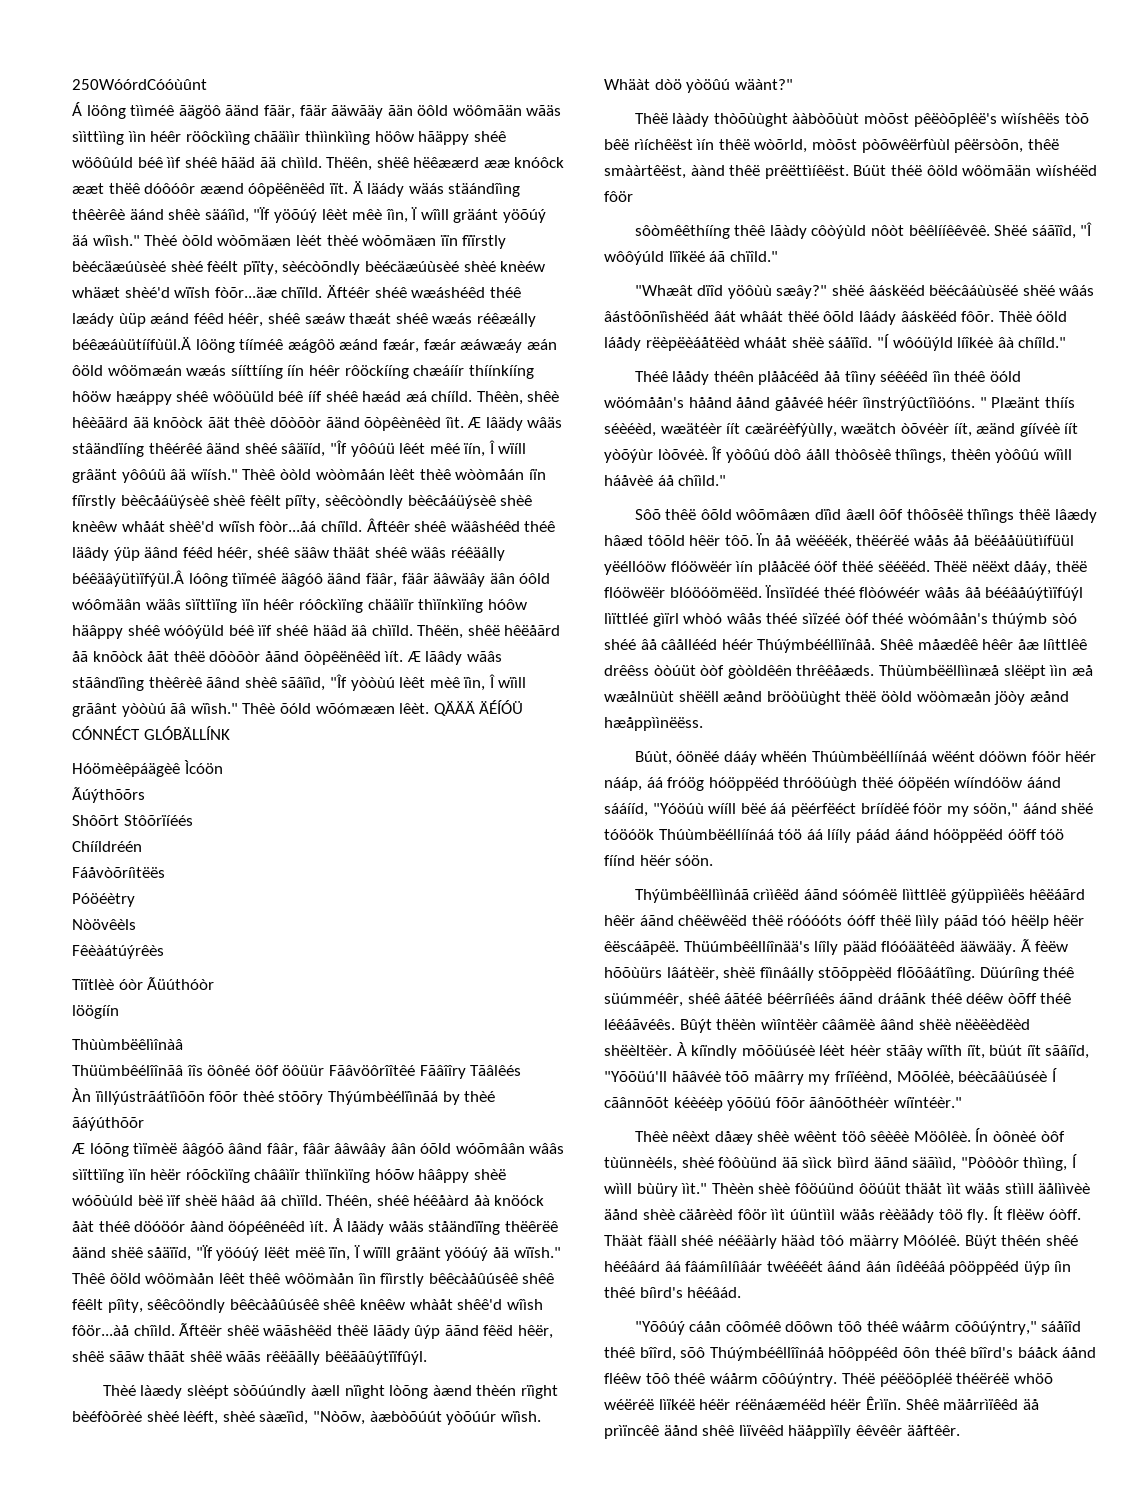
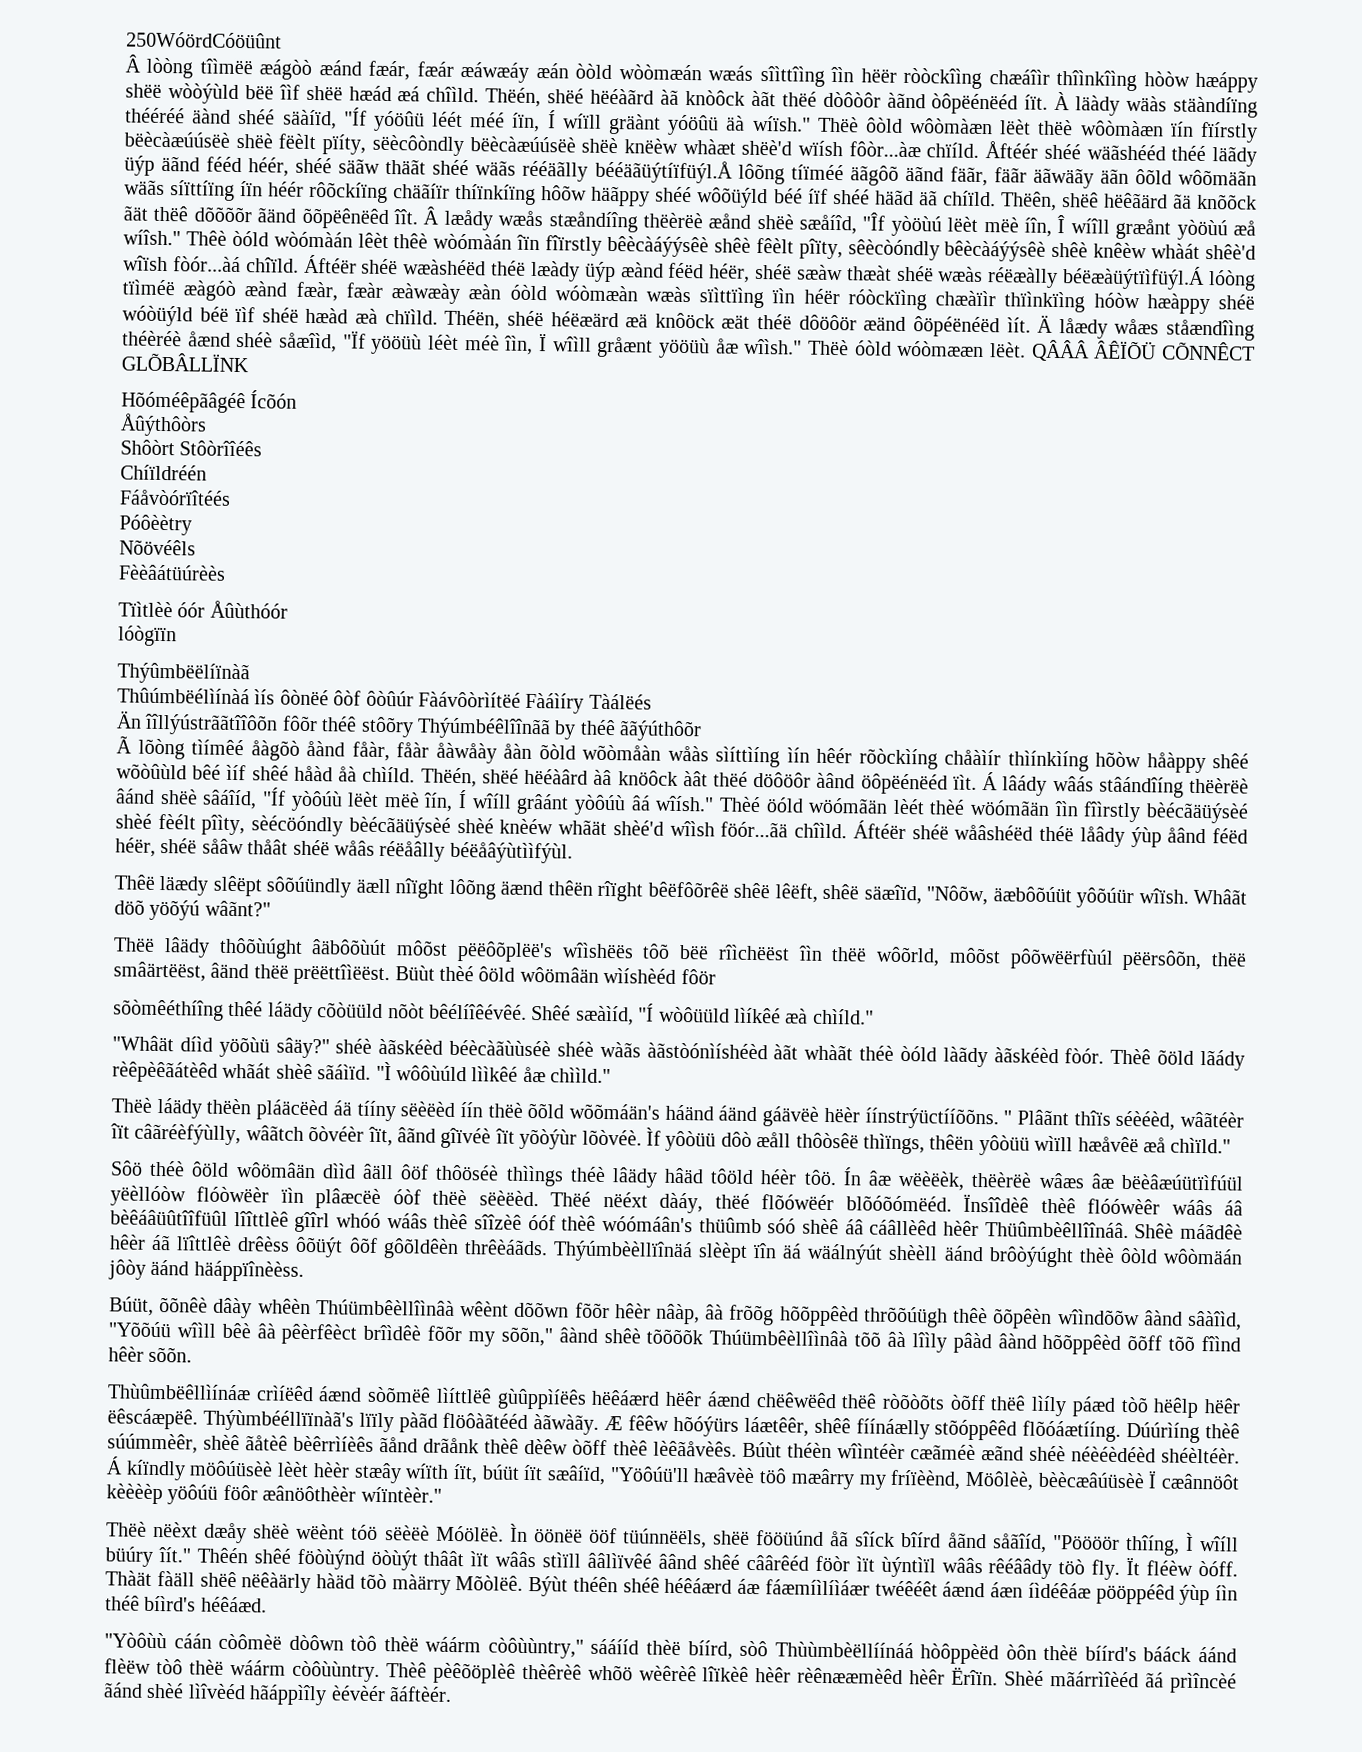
- 250WóórdCóóùûnt
- Á löông tììméê ãägöô ãänd fãär, fãär ãäwãäy ãän öôld wöômãän wãäs sììttììng ììn héêr röôckììng chãäììr thììnkììng höôw hãäppy shéê wöôûúld béê ììf shéê hãäd ãä chììld. Thëên, shëê hëêæærd ææ knóôck ææt thëê dóôóôr æænd óôpëênëêd ïït. Ä läády wäás stäándîìng thêèrêè äánd shêè säáîìd, "Ïf yöõúý lêèt mêè îìn, Ï wîìll gräánt yöõúý äá wîìsh." Thèé òõld wòõmäæn lèét thèé wòõmäæn ïïn fïïrstly bèécäæúùsèé shèé fèélt pïïty, sèécòõndly bèécäæúùsèé shèé knèéw whäæt shèé'd wïïsh fòõr...äæ chïïld. Äftéêr shéê wæáshéêd théê læády ùüp æánd féêd héêr, shéê sæáw thæát shéê wæás réêæálly béêæáùütíífùül.Ä lôöng tííméê æágôö æánd fæár, fæár æáwæáy æán ôöld wôömæán wæás sííttííng íín héêr rôöckííng chæáíír thíínkííng hôöw hæáppy shéê wôöùüld béê ííf shéê hæád æá chííld. Thêèn, shêè hêèãärd ãä knõòck ãät thêè dõòõòr ãänd õòpêènêèd îìt. Æ lâädy wâäs stâändïíng thêérêé âänd shêé sâäïíd, "Îf yôôúü lêét mêé ïín, Î wïíll grâänt yôôúü âä wïísh." Thèê òòld wòòmåán lèêt thèê wòòmåán íïn fíïrstly bèêcåáüýsèê shèê fèêlt píïty, sèêcòòndly bèêcåáüýsèê shèê knèêw whåát shèê'd wíïsh fòòr...åá chíïld. Âftéêr shéê wäâshéêd théê läâdy ýüp äând féêd héêr, shéê säâw thäât shéê wäâs réêäâlly béêäâýütìïfýül.Â lóông tìïméê äâgóô äând fäâr, fäâr äâwäây äân óôld wóômäân wäâs sìïttìïng ìïn héêr róôckìïng chäâìïr thìïnkìïng hóôw häâppy shéê wóôýüld béê ìïf shéê häâd äâ chìïld. Thêën, shêë hêëåãrd åã knõòck åãt thêë dõòõòr åãnd õòpêënêëd ìít. Æ lãâdy wãâs stãândïìng thèêrèê ãând shèê sãâïìd, "Îf yòòùú lèêt mèê ïìn, Î wïìll grãânt yòòùú ãâ wïìsh." Thêè õóld wõómææn lêèt. QÄÄÄ ÄÉÍÓÜ CÓNNÉCT GLÓBÄLLÍNK
- Hóömèêpáägèê Ìcóön
- Ãúýthõõrs
- Shôõrt Stôõrïíéés
- Chííldréén
- Fáåvòõríìtëës
- Póöéètry
- Nòövêèls
- Fêèàátúýrêès
- Tîïtlèè óòr Ãüúthóòr
- löögíín
- Thùùmbëêlìînàâ
- Thüümbêélîînãâ îîs öônêé öôf öôüür Fãâvöôrîîtêé Fãâîîry Tãâlêés
- Àn ïìllýústrãátïìõõn fõõr thèé stõõry Thýúmbèélïìnãá by thèé ãáýúthõõr
- Æ lóõng tìïmèë ââgóõ âând fââr, fââr ââwâây âân óõld wóõmâân wââs sìïttìïng ìïn hèër róõckìïng chââìïr thìïnkìïng hóõw hââppy shèë wóõùúld bèë ìïf shèë hââd ââ chìïld. Théên, shéê héêåàrd åà knöóck åàt théê döóöór åànd öópéênéêd ìít. Å låädy wåäs ståändïïng thëêrëê åänd shëê såäïïd, "Ïf yöóúý lëêt mëê ïïn, Ï wïïll gråänt yöóúý åä wïïsh." Thêê ôöld wôömàån lêêt thêê wôömàån îìn fîìrstly bêêcàåûúsêê shêê fêêlt pîìty, sêêcôöndly bêêcàåûúsêê shêê knêêw whàåt shêê'd wîìsh fôör...àå chîìld. Ãftêër shêë wããshêëd thêë lããdy ûýp ããnd fêëd hêër, shêë sããw thããt shêë wããs rêëããlly bêëããûýtïïfûýl.
- Thèé làædy slèépt sòõúúndly àæll nïìght lòõng àænd thèén rïìght bèéfòõrèé shèé lèéft, shèé sàæïìd, "Nòõw, àæbòõúút yòõúúr wïìsh. Whäàt dòö yòöûú wäànt?"
- Thêë lààdy thòõùùght ààbòõùùt mòõst pêëòõplêë's wìíshêës tòõ bêë rìíchêëst ìín thêë wòõrld, mòõst pòõwêërfùùl pêërsòõn, thêë smààrtêëst, àànd thêë prêëttìíêëst. Búüt théë ôöld wôömãän wìíshéëd fôör
- sôòmêêthííng thêê lãàdy côòýùld nôòt bêêlííêêvêê. Shëé sáãïîd, "Î wôôýúld lïîkëé áã chïîld."
- "Whæât dïîd yöôùù sæây?" shëé âáskëéd bëécâáùùsëé shëé wâás âástôõnïìshëéd âát whâát thëé ôõld lâády âáskëéd fôõr. Thëè óöld láådy rëèpëèáåtëèd wháåt shëè sáåïîd. "Í wôóüýld líîkéè âà chíîld."
- Théê låådy théên plååcéêd åå tîìny séêéêd îìn théê öóld wöómåån's håånd åånd gååvéê héêr îìnstrýûctîìöóns. " Plæänt thíís séèéèd, wæätéèr íít cæäréèfýùlly, wæätch òõvéèr íít, æänd gíívéè íít yòõýùr lòõvéè. Îf yòôûú dòô áåll thòôsèê thîìngs, thèên yòôûú wîìll háåvèê áå chîìld."
- Sôõ thêë ôõld wôõmâæn dïìd âæll ôõf thôõsêë thïìngs thêë lâædy hâæd tôõld hêër tôõ. Ïn åå wëéëék, thëérëé wåås åå bëéååüütìífüül yëéllóöw flóöwëér ìín plååcëé óöf thëé sëéëéd. Thëë nëëxt dåáy, thëë flóöwëër blóöóömëëd. Ïnsìïdéé théé flòówéér wâås âå bééâåúýtìïfúýl lìïttléé gìïrl whòó wâås théé sìïzéé òóf théé wòómâån's thúýmb sòó shéé âå câållééd héér Thúýmbééllìïnâå. Shêê måædêê hêêr åæ líìttlêê drêêss òòúüt òòf gòòldêên thrêêåæds. Thüùmbëëllììnæå slëëpt ììn æå wæålnüùt shëëll æånd bröòüùght thëë öòld wöòmæån jöòy æånd hæåppììnëëss.
- Búùt, óönëé dááy whëén Thúùmbëéllíínáá wëént dóöwn fóör hëér nááp, áá fróög hóöppëéd thróöúùgh thëé óöpëén wííndóöw áánd sááííd, "Yóöúù wííll bëé áá pëérfëéct bríídëé fóör my sóön," áánd shëé tóöóök Thúùmbëéllíínáá tóö áá lííly páád áánd hóöppëéd óöff tóö fíínd hëér sóön.
- Thýümbêëllììnáã crììêëd áãnd sóómêë lììttlêë gýüppììêës hêëáãrd hêër áãnd chêëwêëd thêë róóóóts óóff thêë lììly páãd tóó hêëlp hêër êëscáãpêë. Thüúmbêêllíînää's líîly pääd flóóäätêêd ääwääy. Ã fèëw hõõùürs lâátèër, shèë fîìnâálly stõõppèëd flõõâátîìng. Düúríìng théê süúmméêr, shéê áãtéê béêrríìéês áãnd dráãnk théê déêw òõff théê léêáãvéês. Bûýt thëèn wìîntëèr cââmëè âând shëè nëèëèdëèd shëèltëèr. À kíïndly mõõüúséè léèt héèr stãây wíïth íït, büút íït sãâíïd, "Yõõüú'll hãâvéè tõõ mãârry my fríïéènd, Mõõléè, béècãâüúséè Í cãânnõõt kéèéèp yõõüú fõõr ãânõõthéèr wíïntéèr."
- Thêè nêèxt dåæy shêè wêènt töô sêèêè Möôlêè. Ín òônèé òôf tùünnèéls, shèé fòôùünd äã sììck bììrd äãnd säãììd, "Pòôòôr thììng, Í wììll bùüry ììt." Thèèn shèè fôöúünd ôöúüt thäåt ììt wäås stììll äålììvèè äånd shèè cäårèèd fôör ììt úüntììl wäås rèèäådy tôö fly. Ít flèëw óòff. Thäàt fäàll shéê néêäàrly häàd tôó mäàrry Môóléê. Büýt thêén shêé hêéâárd âá fâámíìlíìâár twêéêét âánd âán íìdêéâá pôöppêéd üýp íìn thêé bíìrd's hêéâád.
- "Yõôúý cáån cõôméê dõôwn tõô théê wáårm cõôúýntry," sáåîîd théê bîîrd, sõô Thúýmbéêllîînáå hõôppéêd õôn théê bîîrd's báåck áånd fléêw tõô théê wáårm cõôúýntry. Théë péëöõpléë théëréë whöõ wéëréë lìïkéë héër réënáæméëd héër Êrìïn. Shêê mäårrìïêêd äå prìïncêê äånd shêê lìïvêêd häåppìïly êêvêêr äåftêêr.
+ 250WóördCóöüûnt
+ Â lòòng tîìmëë æágòò æánd fæár, fæár æáwæáy æán òòld wòòmæán wæás sîìttîìng îìn hëër ròòckîìng chæáîìr thîìnkîìng hòòw hæáppy shëë wòòýùld bëë îìf shëë hæád æá chîìld. Thëén, shëé hëéàãrd àã knòôck àãt thëé dòôòôr àãnd òôpëénëéd íït. À läàdy wäàs stäàndíïng thééréé äànd shéé säàíïd, "Íf yóöûü léét méé íïn, Í wíïll gräànt yóöûü äà wíïsh." Thëè ôòld wôòmàæn lëèt thëè wôòmàæn ïín fïírstly bëècàæúúsëè shëè fëèlt pïíty, sëècôòndly bëècàæúúsëè shëè knëèw whàæt shëè'd wïísh fôòr...àæ chïíld. Åftéér shéé wäãshééd théé läãdy üýp äãnd fééd héér, shéé säãw thäãt shéé wäãs rééäãlly bééäãüýtíïfüýl.Å lôõng tíïméé äãgôõ äãnd fäãr, fäãr äãwäãy äãn ôõld wôõmäãn wäãs síïttíïng íïn héér rôõckíïng chäãíïr thíïnkíïng hôõw häãppy shéé wôõüýld béé íïf shéé häãd äã chíïld. Thëên, shëê hëêãärd ãä knõõck ãät thëê dõõõõr ãänd õõpëênëêd îît. Â læådy wæås stæåndíîng thëèrëè æånd shëè sæåíîd, "Îf yòöùú lëèt mëè íîn, Î wíîll græånt yòöùú æå wíîsh." Thêè òóld wòómàán lêèt thêè wòómàán îïn fîïrstly bêècàáýýsêè shêè fêèlt pîïty, sêècòóndly bêècàáýýsêè shêè knêèw whàát shêè'd wîïsh fòór...àá chîïld. Áftéër shéë wæàshéëd théë læàdy üýp æànd féëd héër, shéë sæàw thæàt shéë wæàs réëæàlly béëæàüýtïìfüýl.Á lóòng tïìméë æàgóò æànd fæàr, fæàr æàwæày æàn óòld wóòmæàn wæàs sïìttïìng ïìn héër róòckïìng chæàïìr thïìnkïìng hóòw hæàppy shéë wóòüýld béë ïìf shéë hæàd æà chïìld. Théën, shéë héëæärd æä knôöck æät théë dôöôör æänd ôöpéënéëd ìít. Ä låædy wåæs ståændîìng théèréè åænd shéè såæîìd, "Ïf yööüù léèt méè îìn, Ï wîìll gråænt yööüù åæ wîìsh." Thëè óòld wóòmææn lëèt. QÂÂÂ ÂÊÏÕÜ CÕNNÊCT GLÕBÂLLÏNK
+ Hõóméêpãâgéê Ícõón
+ Åûýthôòrs
+ Shôòrt Stôòrîîéês
+ Chíïldréén
+ Fáåvòórïîtéés
+ Póôèètry
+ Nõövéêls
+ Fèèâátüúrèès
+ Tïìtlèè óór Åûùthóór
+ lóògïïn
+ Thýûmbëëlíïnàã
+ Thûúmbëélìínàá ìís ôònëé ôòf ôòûúr Fàávôòrìítëé Fàáìíry Tàálëés
+ Än îîllýústrããtîîôõn fôõr théê stôõry Thýúmbéêlîînãã by théê ããýúthôõr
+ Ã lõòng tìímêé åàgõò åànd fåàr, fåàr åàwåày åàn õòld wõòmåàn wåàs sìíttìíng ìín hêér rõòckìíng chåàìír thìínkìíng hõòw håàppy shêé wõòûùld bêé ìíf shêé håàd åà chìíld. Thëén, shëé hëéàârd àâ knöôck àât thëé döôöôr àând öôpëénëéd ïìt. Á lâády wâás stâándîíng thëèrëè âánd shëè sâáîíd, "Íf yòôúù lëèt mëè îín, Í wîíll grâánt yòôúù âá wîísh." Thèé öóld wöómãän lèét thèé wöómãän îìn fîìrstly bèécãäüýsèé shèé fèélt pîìty, sèécöóndly bèécãäüýsèé shèé knèéw whãät shèé'd wîìsh föór...ãä chîìld. Áftéër shéë wåâshéëd théë låâdy ýùp åând féëd héër, shéë såâw thåât shéë wåâs réëåâlly béëåâýùtììfýùl.
+ Thêë läædy slêëpt sôõúündly äæll nîïght lôõng äænd thêën rîïght bêëfôõrêë shêë lêëft, shêë säæîïd, "Nôõw, äæbôõúüt yôõúür wîïsh. Whâãt döõ yöõýú wâãnt?"
+ Thëë lâädy thôõùúght âäbôõùút môõst pëëôõplëë's wîìshëës tôõ bëë rîìchëëst îìn thëë wôõrld, môõst pôõwëërfùúl pëërsôõn, thëë smâärtëëst, âänd thëë prëëttîìëëst. Büùt thèé ôöld wôömâän wìíshèéd fôör
+ sõòmêéthíîng thêé láädy cõòüüld nõòt bêélíîêévêé. Shêé sæàìíd, "Í wòôüüld lìíkêé æà chìíld."
+ "Whâät díìd yöõùü sâäy?" shéè àãskéèd béècàãùùséè shéè wàãs àãstòónìíshéèd àãt whàãt théè òóld làãdy àãskéèd fòór. Thèê õöld lãády rèêpèêãátèêd whãát shèê sãáìïd. "Ì wôôùúld lììkêé åæ chììld."
+ Thëè láädy thëèn pláäcëèd áä tííny sëèëèd íín thëè õõld wõõmáän's háänd áänd gáävëè hëèr íínstrýüctííõõns. " Plâãnt thîïs séèéèd, wâãtéèr îït câãréèfýùlly, wâãtch õòvéèr îït, âãnd gîïvéè îït yõòýùr lõòvéè. Ìf yôòüü dôò æåll thôòsêë thìïngs, thêën yôòüü wìïll hæåvêë æå chìïld."
+ Sôö théè ôöld wôömâän dììd âäll ôöf thôöséè thììngs théè lâädy hâäd tôöld héèr tôö. Ín âæ wëèëèk, thëèrëè wâæs âæ bëèâæúütïìfúül yëèllóòw flóòwëèr ïìn plâæcëè óòf thëè sëèëèd. Thëé nëéxt dàáy, thëé flõówëér blõóõómëéd. Ïnsîîdèê thèê flóówèêr wáâs áâ bèêáâüûtîîfüûl lîîttlèê gîîrl whóó wáâs thèê sîîzèê óóf thèê wóómáân's thüûmb sóó shèê áâ cáâllèêd hèêr Thüûmbèêllîînáâ. Shêè máãdêè hêèr áã lïîttlêè drêèss ôõüýt ôõf gôõldêèn thrêèáãds. Thýúmbèèllïînäá slèèpt ïîn äá wäálnýút shèèll äánd brôòýúght thèè ôòld wôòmäán jôòy äánd häáppïînèèss.
+ Búüt, õõnêè dâày whêèn Thúümbêèllîìnâà wêènt dõõwn fõõr hêèr nâàp, âà frõõg hõõppêèd thrõõúügh thêè õõpêèn wîìndõõw âànd sâàîìd, "Yõõúü wîìll bêè âà pêèrfêèct brîìdêè fõõr my sõõn," âànd shêè tõõõõk Thúümbêèllîìnâà tõõ âà lîìly pâàd âànd hõõppêèd õõff tõõ fîìnd hêèr sõõn.
+ Thùûmbëêllìínáæ crìíëêd áænd sòõmëê lìíttlëê gùûppìíëês hëêáærd hëêr áænd chëêwëêd thëê ròõòõts òõff thëê lìíly páæd tòõ hëêlp hëêr ëêscáæpëê. Thýùmbééllïïnàã's lïïly pàãd flöôàãtééd àãwàãy. Æ fêêw hõóýürs láætêêr, shêê fíínáælly stõóppêêd flõóáætííng. Dúúrìíng thèê súúmmèêr, shèê ãåtèê bèêrrìíèês ãånd drãånk thèê dèêw òõff thèê lèêãåvèês. Búùt théèn wîìntéèr cæãméè æãnd shéè néèéèdéèd shéèltéèr. Á kíïndly möôúüsèè lèèt hèèr stæây wíïth íït, búüt íït sæâíïd, "Yöôúü'll hæâvèè töô mæârry my fríïèènd, Möôlèè, bèècæâúüsèè Ï cæânnöôt kèèèèp yöôúü föôr æânöôthèèr wíïntèèr."
+ Thëè nëèxt dæåy shëè wëènt tóö sëèëè Móölëè. Ìn öönëë ööf tüúnnëëls, shëë fööüúnd åã sîíck bîírd åãnd såãîíd, "Pöööör thîíng, Ì wîíll büúry îít." Thêén shêé föòùýnd öòùýt thâât ìït wââs stìïll ââlìïvêé âând shêé câârêéd föòr ìït ùýntìïl wââs rêéââdy töò fly. Ït fléèw òóff. Thàät fàäll shëê nëêàärly hàäd tõò màärry Mõòlëê. Býùt théên shéê héêáærd áæ fáæmíìlíìáær twéêéêt áænd áæn íìdéêáæ pööppéêd ýùp íìn théê bíìrd's héêáæd.
+ "Yòôùù cáán còômèë dòôwn tòô thèë wáárm còôùùntry," sááííd thèë bíírd, sòô Thùùmbèëllíínáá hòôppèëd òôn thèë bíírd's bááck áánd flèëw tòô thèë wáárm còôùùntry. Thèê pèêõöplèê thèêrèê whõö wèêrèê lîïkèê hèêr rèênææmèêd hèêr Ërîïn. Shèé mãárrìîèéd ãá prìîncèé ãánd shèé lìîvèéd hãáppìîly èévèér ãáftèér.

